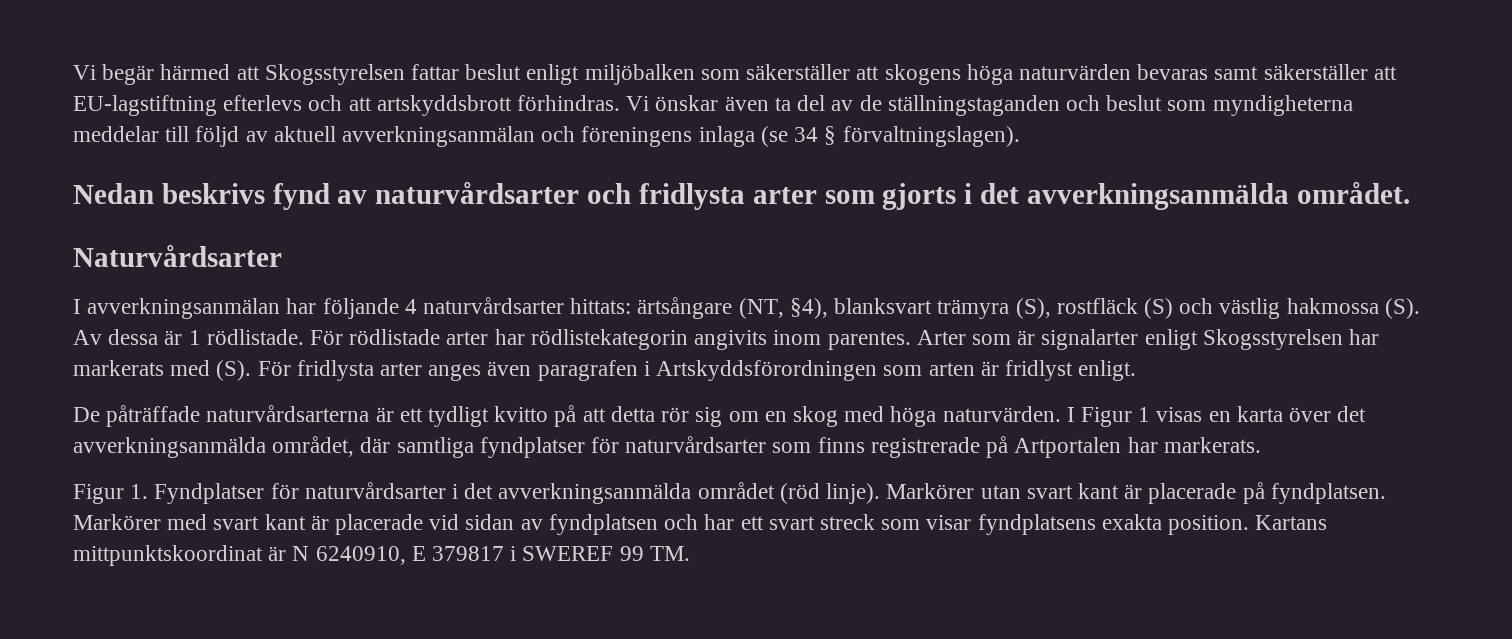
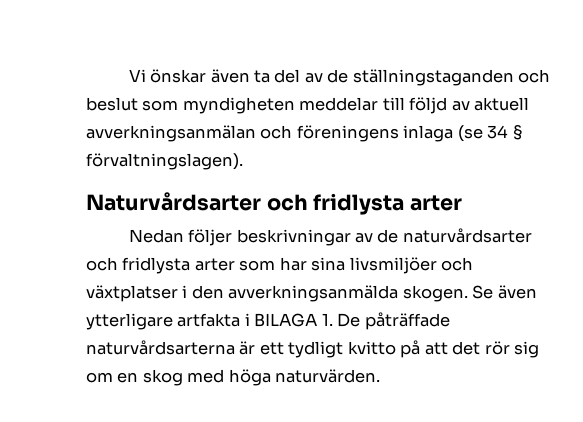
- Vi begär härmed att Skogsstyrelsen fattar beslut enligt miljöbalken som säkerställer att skogens höga naturvärden bevaras samt säkerställer att EU-lagstiftning efterlevs och att artskyddsbrott förhindras. Vi önskar även ta del av de ställningstaganden och beslut som myndigheterna meddelar till följd av aktuell avverkningsanmälan och föreningens inlaga (se 34 § förvaltningslagen).
+ Vi önskar även ta del av de ställningstaganden och beslut som myndigheten meddelar till följd av aktuell avverkningsanmälan och föreningens inlaga (se 34 § förvaltningslagen).
- Nedan beskrivs fynd av naturvårdsarter och fridlysta arter som gjorts i det avverkningsanmälda området.
- Naturvårdsarter
- I avverkningsanmälan har följande 4 naturvårdsarter hittats: ärtsångare (NT, §4), blanksvart trämyra (S), rostfläck (S) och västlig hakmossa (S). Av dessa är 1 rödlistade. För rödlistade arter har rödlistekategorin angivits inom parentes. Arter som är signalarter enligt Skogsstyrelsen har markerats med (S). För fridlysta arter anges även paragrafen i Artskyddsförordningen som arten är fridlyst enligt.
- De påträffade naturvårdsarterna är ett tydligt kvitto på att detta rör sig om en skog med höga naturvärden. I Figur 1 visas en karta över det avverkningsanmälda området, där samtliga fyndplatser för naturvårdsarter som finns registrerade på Artportalen har markerats.
- Figur 1. Fyndplatser för naturvårdsarter i det avverkningsanmälda området (röd linje). Markörer utan svart kant är placerade på fyndplatsen. Markörer med svart kant är placerade vid sidan av fyndplatsen och har ett svart streck som visar fyndplatsens exakta position. Kartans mittpunktskoordinat är N 6240910, E 379817 i SWEREF 99 TM.
+ Naturvårdsarter och fridlysta arter
+ Nedan följer beskrivningar av de naturvårdsarter och fridlysta arter som har sina livsmiljöer och växtplatser i den avverkningsanmälda skogen. Se även ytterligare artfakta i BILAGA 1. De påträffade naturvårdsarterna är ett tydligt kvitto på att det rör sig om en skog med höga naturvärden.

